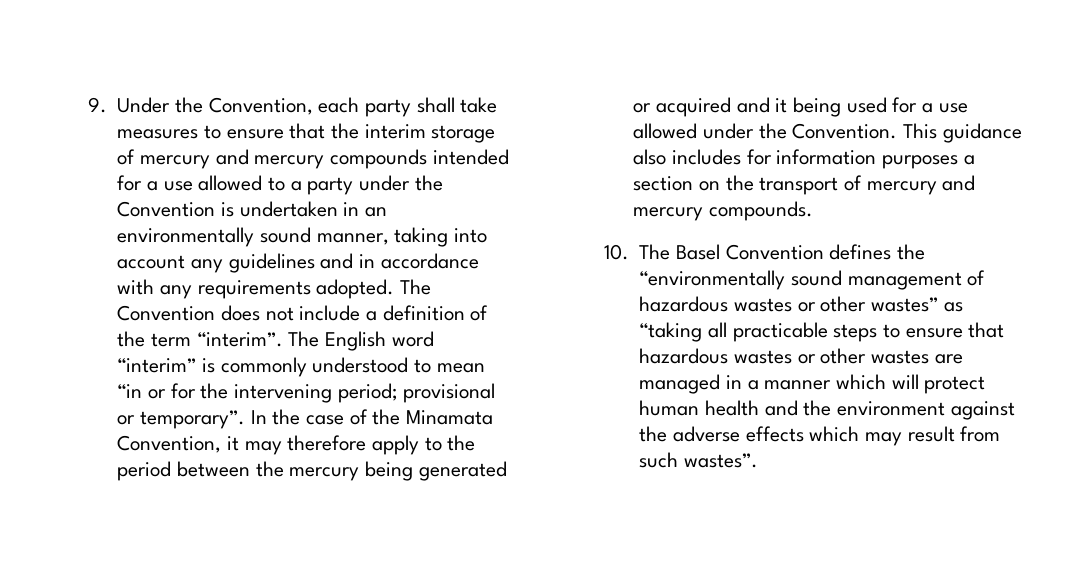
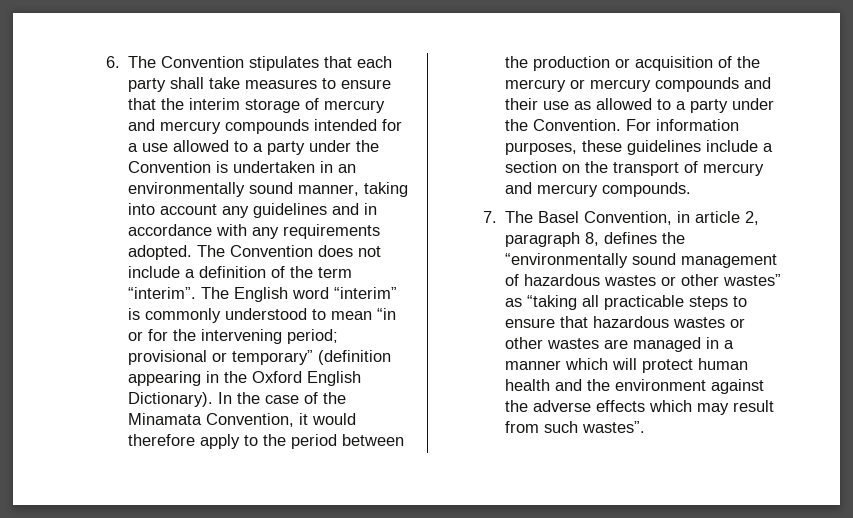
- 9. Under the Convention, each party shall take measures to ensure that the interim storage of mercury and mercury compounds intended for a use allowed to a party under the Convention is undertaken in an environmentally sound manner, taking into account any guidelines and in accordance with any requirements adopted.
+ 6. The Convention stipulates that each party shall take measures to ensure that the interim storage of mercury and mercury compounds intended for a use allowed to a party under the Convention is undertaken in an environmentally sound manner, taking into account any guidelines and in accordance with any requirements adopted.
- The English word “interim” is commonly understood to mean “in or for the intervening period; provisional or temporary”.
+ The English word “interim” is commonly understood to mean “in or for the intervening period; provisional or temporary” (definition appearing in the Oxford English Dictionary).
- In the case of the Minamata Convention, it may therefore apply to the period between the mercury being generated or acquired and it being used for a use allowed under the Convention. This guidance also includes for information purposes a section on the transport of mercury and mercury compounds.
+ In the case of the Minamata Convention, it would therefore apply to the period between the production or acquisition of the mercury or mercury compounds and their use as allowed to a party under the Convention. For information purposes, these guidelines include a section on the transport of mercury and mercury compounds.
- 10. The Basel Convention defines the “environmentally sound management of hazardous wastes or other wastes” as “taking all practicable steps to ensure that hazardous wastes or other wastes are managed in a manner which will protect human health and the environment against the adverse effects which may result from such wastes”.
+ 7. The Basel Convention, in article 2, paragraph 8, defines the “environmentally sound management of hazardous wastes or other wastes” as “taking all practicable steps to ensure that hazardous wastes or other wastes are managed in a manner which will protect human health and the environment against the adverse effects which may result from such wastes”.

